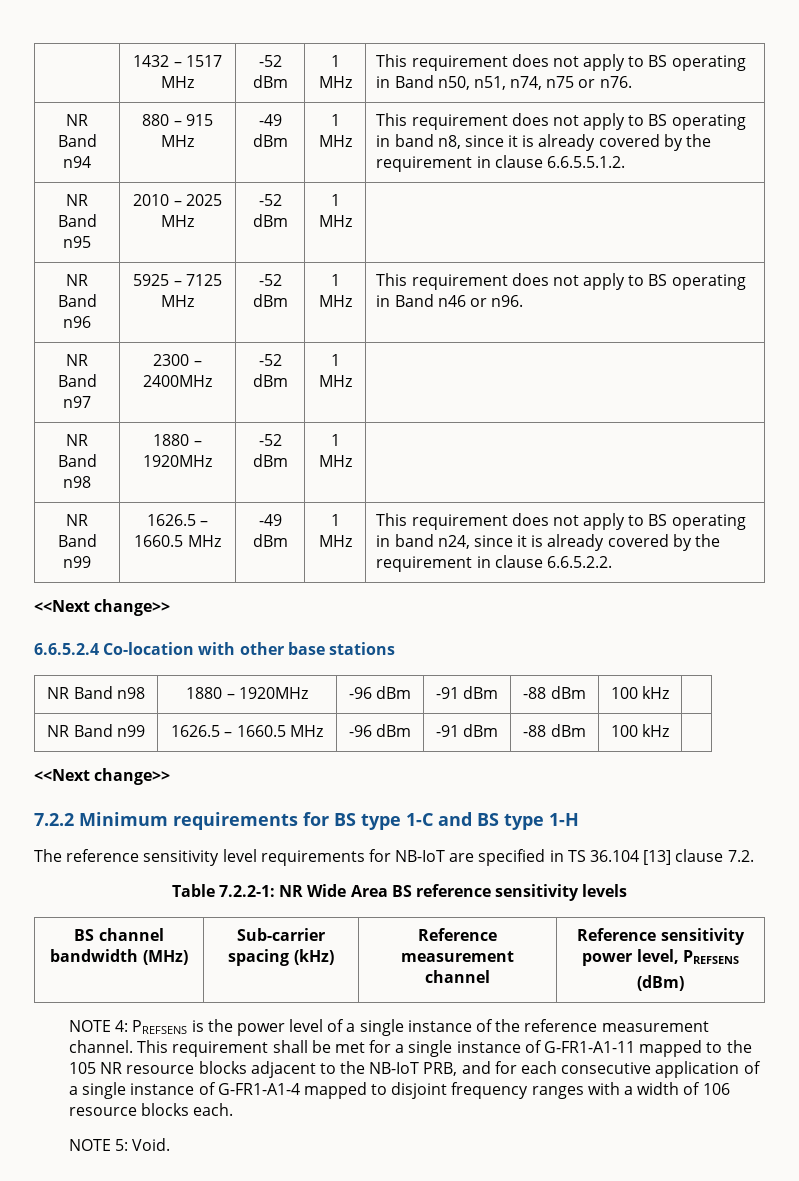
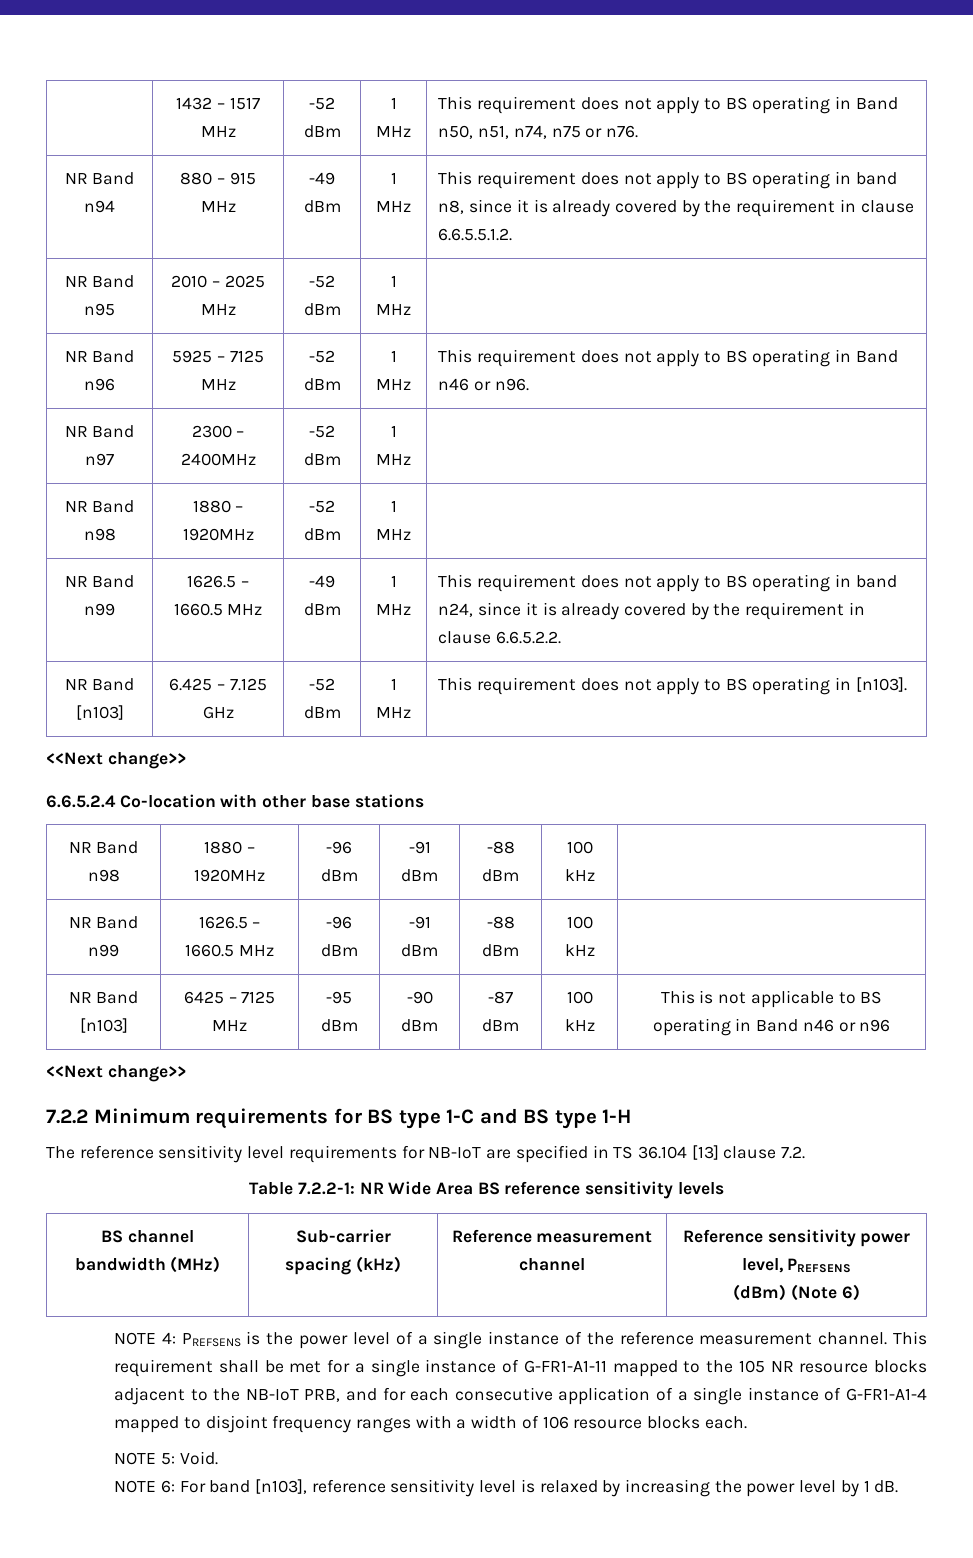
+ NR Band [n103] | 6.425 – 7.125 GHz | -52 dBm | 1 MHz | This requirement does not apply to BS operating in [n103].
+ NR Band [n103] | 6425 – 7125 MHz | -95 dBm | -90 dBm | -87 dBm | 100 kHz | This is not applicable to BS operating in Band n46 or n96
  BS channel bandwidth (MHz) | Sub-carrier spacing (kHz) | Reference measurement channel | Reference sensitivity power level, PREFSENS
- (dBm)
+ (dBm) (Note 6)
+ NOTE 6: For band [n103], reference sensitivity level is relaxed by increasing the power level by 1 dB.

